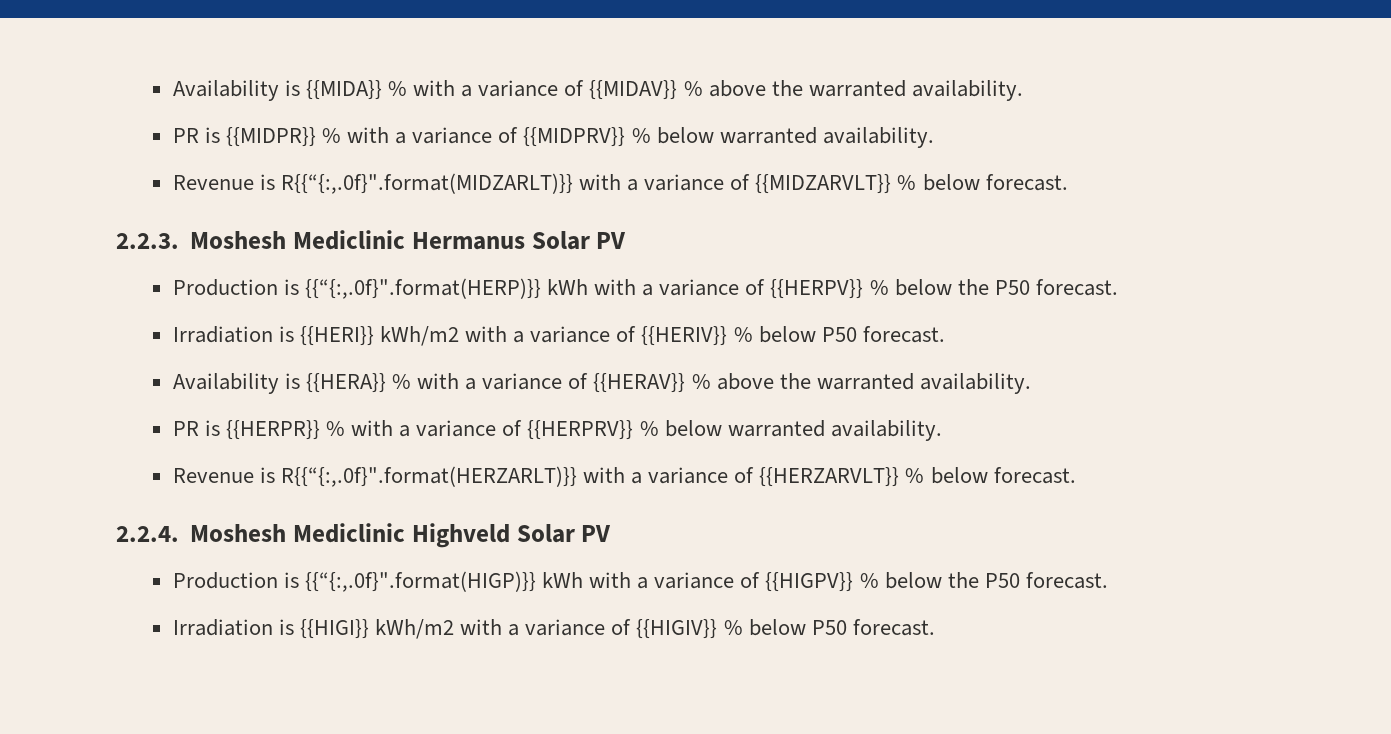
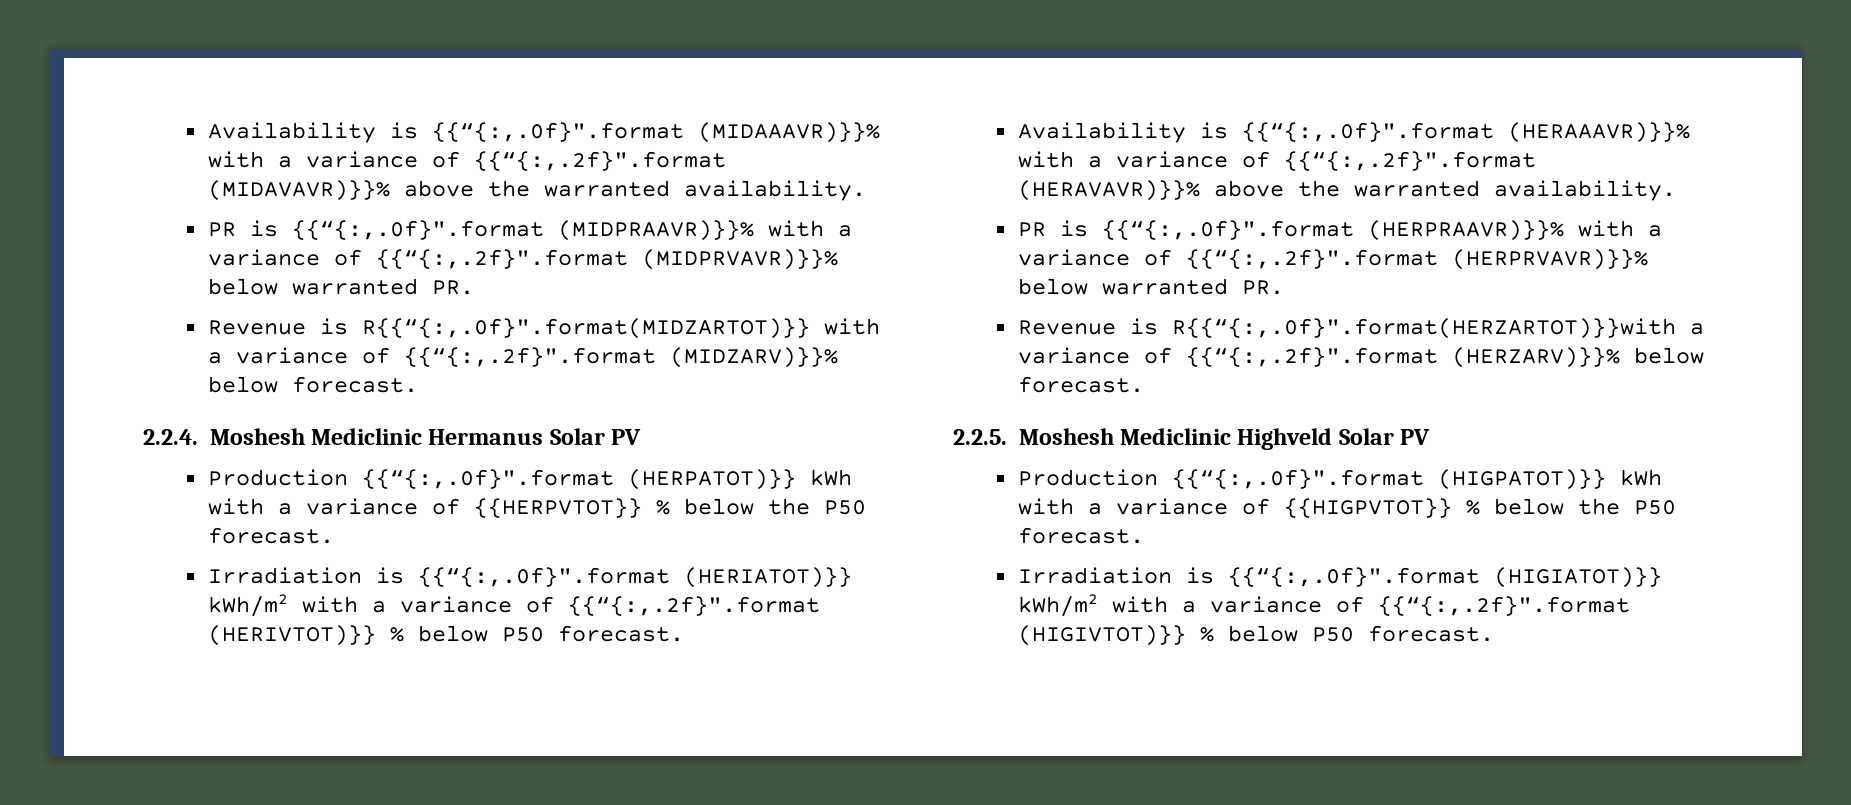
- Availability is {{MIDA}} % with a variance of {{MIDAV}} % above the warranted availability.
- PR is {{MIDPR}} % with a variance of {{MIDPRV}} % below warranted availability.
- Revenue is R{{“{:,.0f}".format(MIDZARLT)}} with a variance of {{MIDZARVLT}} % below forecast.
- 2.2.3. Moshesh Mediclinic Hermanus Solar PV
+ Availability is {{“{:,.0f}".format (MIDAAAVR)}}% with a variance of {{“{:,.2f}".format (MIDAVAVR)}}% above the warranted availability.
+ PR is {{“{:,.0f}".format (MIDPRAAVR)}}% with a variance of {{“{:,.2f}".format (MIDPRVAVR)}}% below warranted PR.
+ Revenue is R{{“{:,.0f}".format(MIDZARTOT)}} with a variance of {{“{:,.2f}".format (MIDZARV)}}% below forecast.
+ 2.2.4. Moshesh Mediclinic Hermanus Solar PV
- Production is {{“{:,.0f}".format(HERP)}} kWh with a variance of {{HERPV}} % below the P50 forecast.
- Irradiation is {{HERI}} kWh/m2 with a variance of {{HERIV}} % below P50 forecast.
+ Production {{“{:,.0f}".format (HERPATOT)}} kWh with a variance of {{HERPVTOT}} % below the P50 forecast.
+ Irradiation is {{“{:,.0f}".format (HERIATOT)}} kWh/m2 with a variance of {{“{:,.2f}".format (HERIVTOT)}} % below P50 forecast.
- Availability is {{HERA}} % with a variance of {{HERAV}} % above the warranted availability.
- PR is {{HERPR}} % with a variance of {{HERPRV}} % below warranted availability.
- Revenue is R{{“{:,.0f}".format(HERZARLT)}} with a variance of {{HERZARVLT}} % below forecast.
- 2.2.4. Moshesh Mediclinic Highveld Solar PV
+ Availability is {{“{:,.0f}".format (HERAAAVR)}}% with a variance of {{“{:,.2f}".format (HERAVAVR)}}% above the warranted availability.
+ PR is {{“{:,.0f}".format (HERPRAAVR)}}% with a variance of {{“{:,.2f}".format (HERPRVAVR)}}% below warranted PR.
+ Revenue is R{{“{:,.0f}".format(HERZARTOT)}}with a variance of {{“{:,.2f}".format (HERZARV)}}% below forecast.
+ 2.2.5. Moshesh Mediclinic Highveld Solar PV
- Production is {{“{:,.0f}".format(HIGP)}} kWh with a variance of {{HIGPV}} % below the P50 forecast.
- Irradiation is {{HIGI}} kWh/m2 with a variance of {{HIGIV}} % below P50 forecast.
+ Production {{“{:,.0f}".format (HIGPATOT)}} kWh with a variance of {{HIGPVTOT}} % below the P50 forecast.
+ Irradiation is {{“{:,.0f}".format (HIGIATOT)}} kWh/m2 with a variance of {{“{:,.2f}".format (HIGIVTOT)}} % below P50 forecast.

